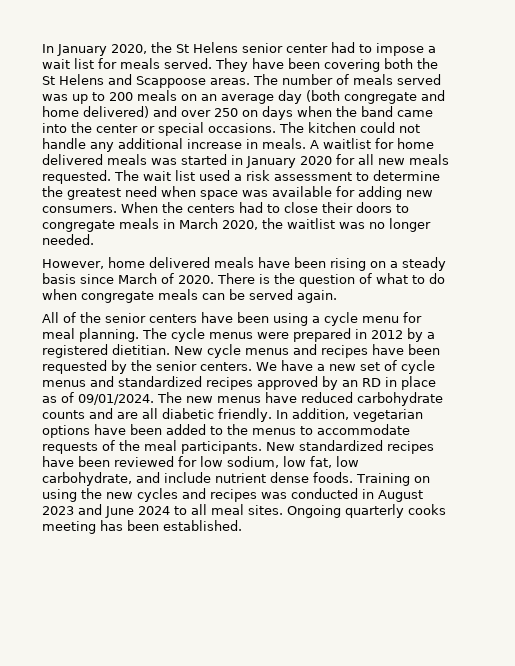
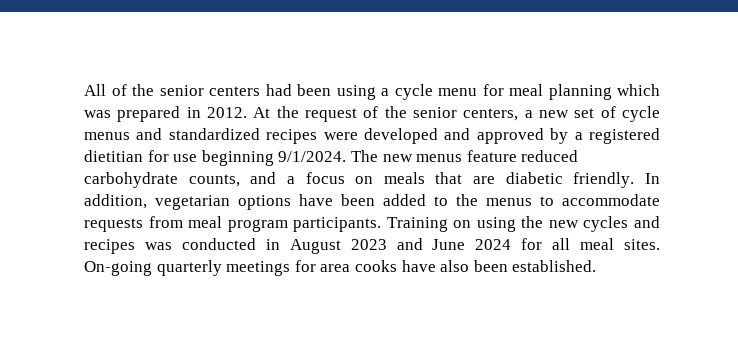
- In January 2020, the St Helens senior center had to impose a wait list for meals served. They have been covering both the St Helens and Scappoose areas. The number of meals served was up to 200 meals on an average day (both congregate and home delivered) and over 250 on days when the band came into the center or special occasions. The kitchen could not handle any additional increase in meals. A waitlist for home delivered meals was started in January 2020 for all new meals requested. The wait list used a risk assessment to determine the greatest need when space was available for adding new consumers. When the centers had to close their doors to congregate meals in March 2020, the waitlist was no longer needed.
- However, home delivered meals have been rising on a steady basis since March of 2020. There is the question of what to do when congregate meals can be served again.
- All of the senior centers have been using a cycle menu for meal planning. The cycle menus were prepared in 2012 by a registered dietitian. New cycle menus and recipes have been requested by the senior centers. We have a new set of cycle menus and standardized recipes approved by an RD in place as of 09/01/2024.
+ All of the senior centers had been using a cycle menu for meal planning which was prepared in 2012. At the request of the senior centers, a new set of cycle menus and standardized recipes were developed and approved by a registered dietitian for use beginning 9/1/2024.
- The new menus have reduced carbohydrate counts and are all diabetic friendly.
+ The new menus feature reduced carbohydrate counts, and a focus on meals that are diabetic friendly.
- In addition, vegetarian options have been added to the menus to accommodate requests of the meal participants. New standardized recipes have been reviewed for low sodium, low fat, low carbohydrate, and include nutrient dense foods.
+ In addition, vegetarian options have been added to the menus to accommodate requests from meal program participants.
- Training on using the new cycles and recipes was conducted in August 2023 and June 2024 to all meal sites.
+ Training on using the new cycles and recipes was conducted in August 2023 and June 2024 for all meal sites.
- Ongoing quarterly cooks meeting has been established.
+ On-going quarterly meetings for area cooks have also been established.

